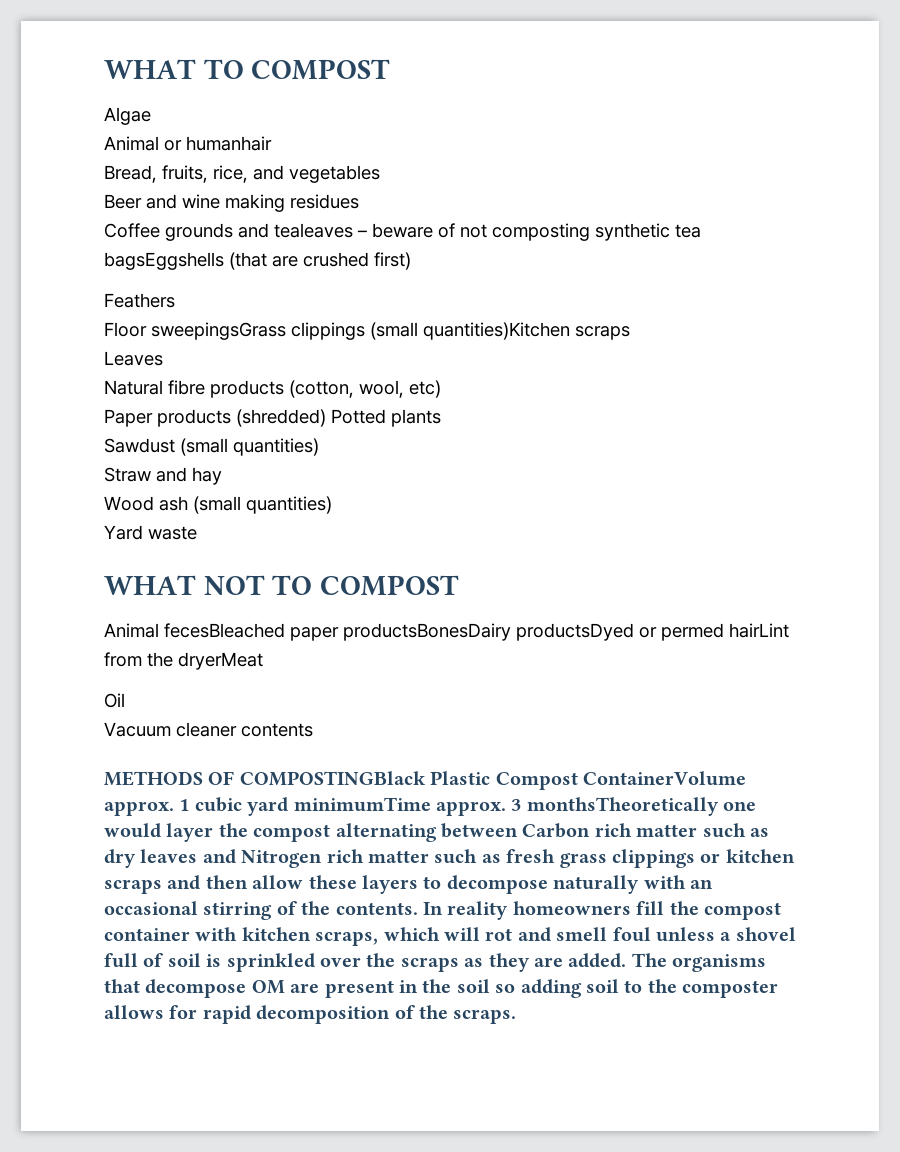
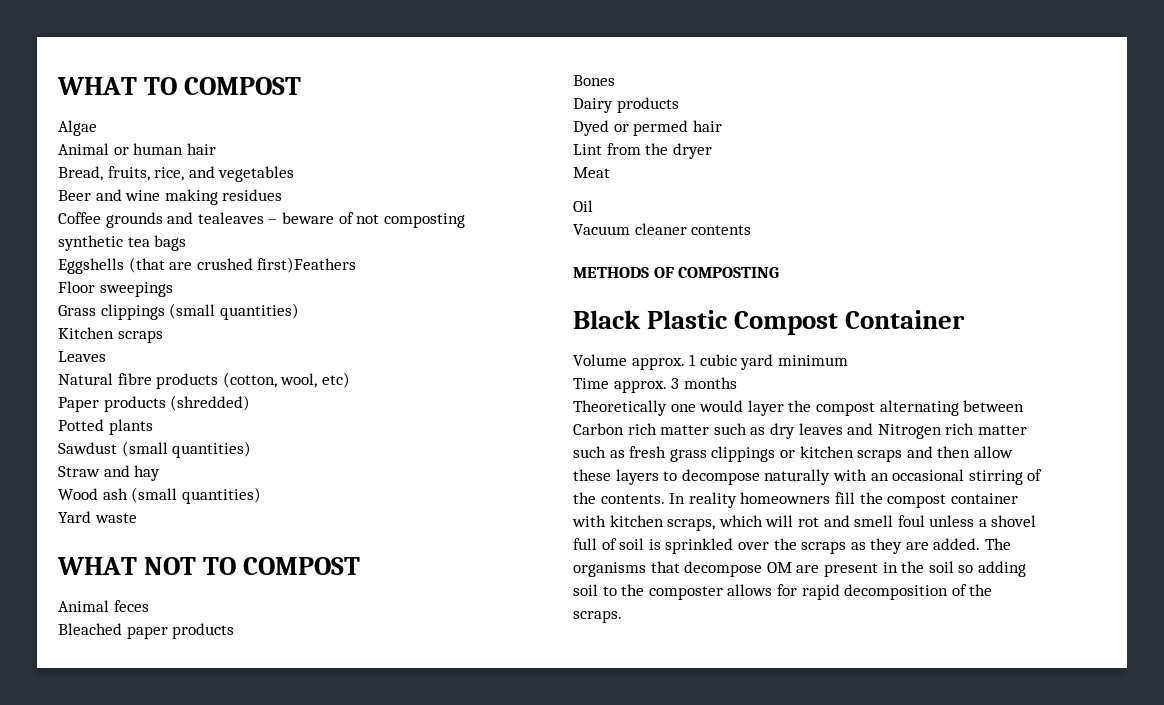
- Animal or humanhair
+ Animal or human hair
- Coffee grounds and tealeaves – beware of not composting synthetic tea bagsEggshells (that are crushed first)
- Feathers
+ Coffee grounds and tealeaves – beware of not composting synthetic tea bags
+ Eggshells (that are crushed first)Feathers
- Floor sweepingsGrass clippings (small quantities)Kitchen scraps
+ Floor sweepings
+ Grass clippings (small quantities)
+ Kitchen scraps
- Paper products (shredded) Potted plants
+ Paper products (shredded)
+ Potted plants
- Animal fecesBleached paper productsBonesDairy productsDyed or permed hairLint from the dryerMeat
+ Animal feces
+ Bleached paper products
+ Bones
+ Dairy products
+ Dyed or permed hair
+ Lint from the dryer
+ Meat
- METHODS OF COMPOSTINGBlack Plastic Compost ContainerVolume approx. 1 cubic yard minimumTime approx. 3 monthsTheoretically one would layer the compost alternating between Carbon rich matter such as dry leaves and Nitrogen rich matter such as fresh grass clippings or kitchen scraps and then allow these layers to decompose naturally with an occasional stirring of the contents.
+ METHODS OF COMPOSTING
+ Black Plastic Compost Container
+ Volume approx. 1 cubic yard minimum
+ Time approx. 3 months
+ Theoretically one would layer the compost alternating between Carbon rich matter such as dry leaves and Nitrogen rich matter such as fresh grass clippings or kitchen scraps and then allow these layers to decompose naturally with an occasional stirring of the contents.

